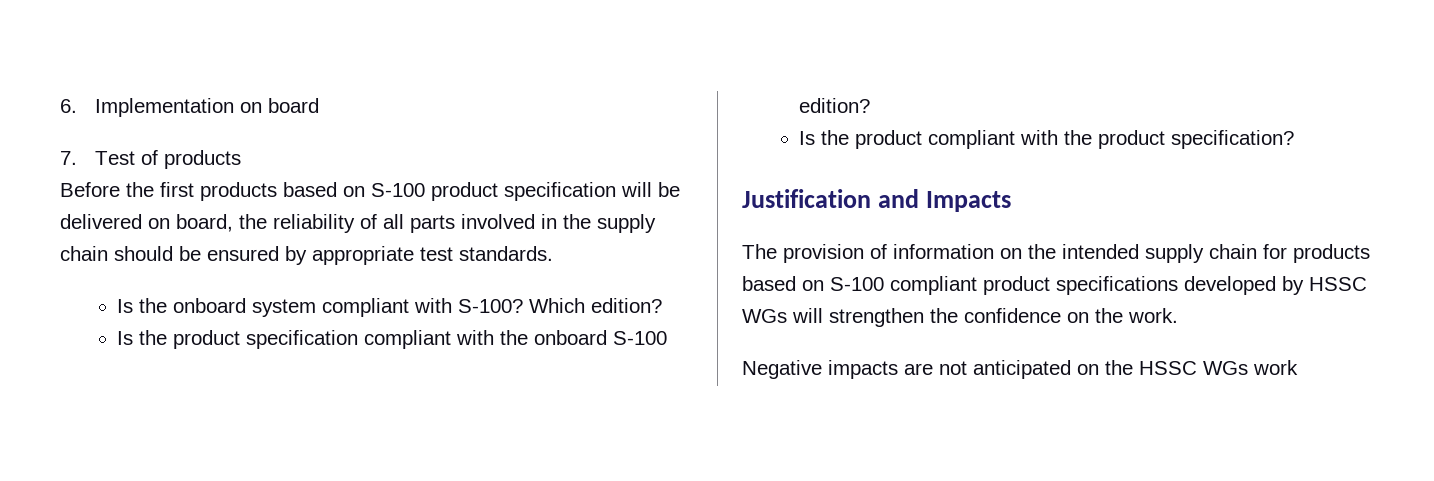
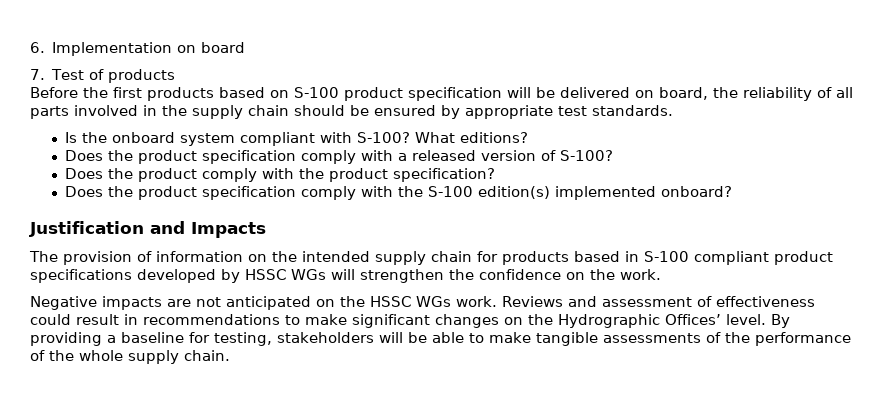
- Which edition?
- Is the product specification compliant with the onboard S-100 edition?
- Is the product compliant with the product specification?
+ What editions?
+ Does the product specification comply with a released version of S-100?
+ Does the product comply with the product specification?
+ Does the product specification comply with the S-100 edition(s) implemented onboard?
- The provision of information on the intended supply chain for products based on S-100 compliant product specifications developed by HSSC WGs will strengthen the confidence on the work.
+ The provision of information on the intended supply chain for products based in S-100 compliant product specifications developed by HSSC WGs will strengthen the confidence on the work.
- Negative impacts are not anticipated on the HSSC WGs work
+ Negative impacts are not anticipated on the HSSC WGs work. Reviews and assessment of effectiveness could result in recommendations to make significant changes on the Hydrographic Offices’ level. By providing a baseline for testing, stakeholders will be able to make tangible assessments of the performance of the whole supply chain.

